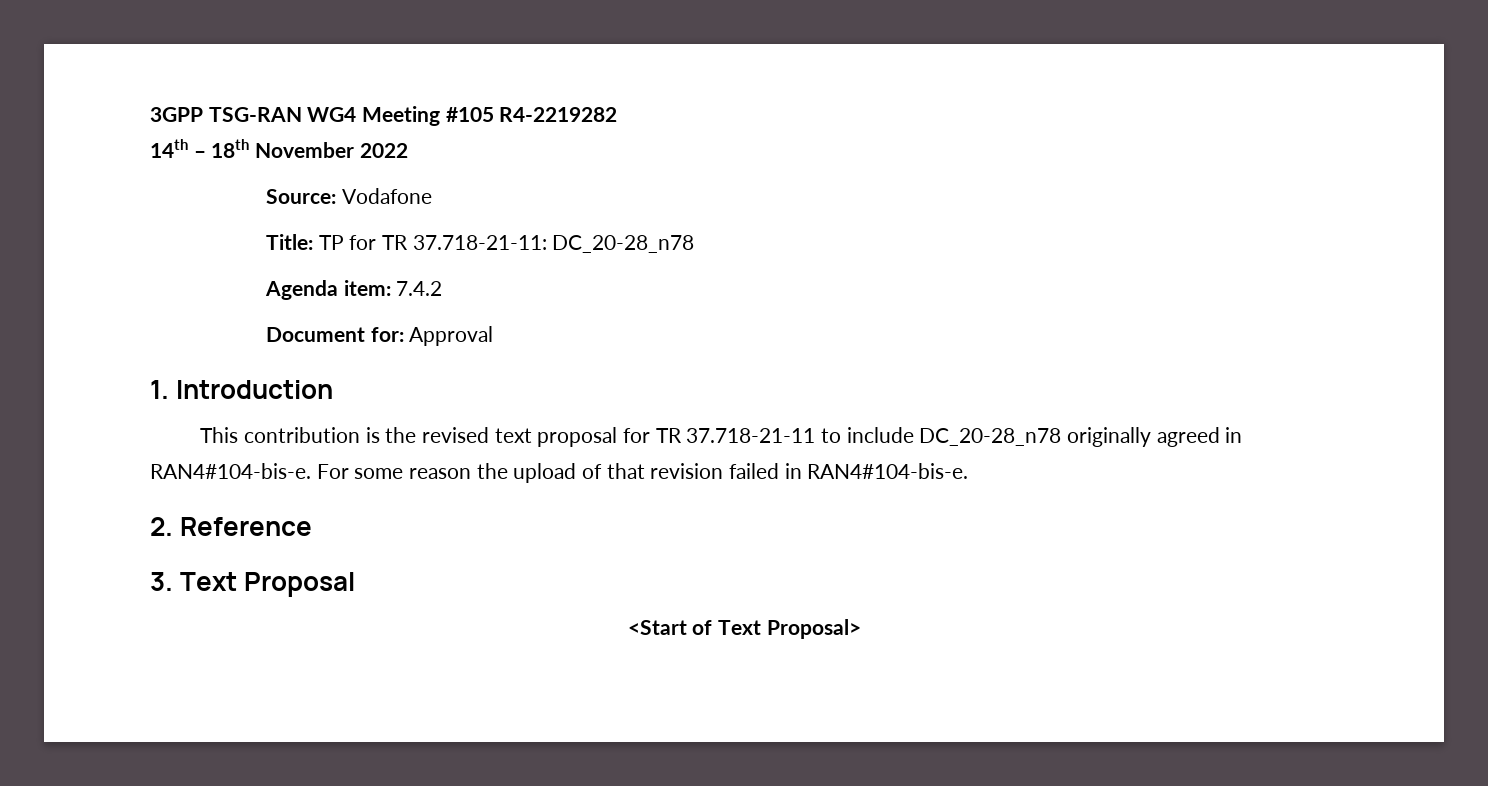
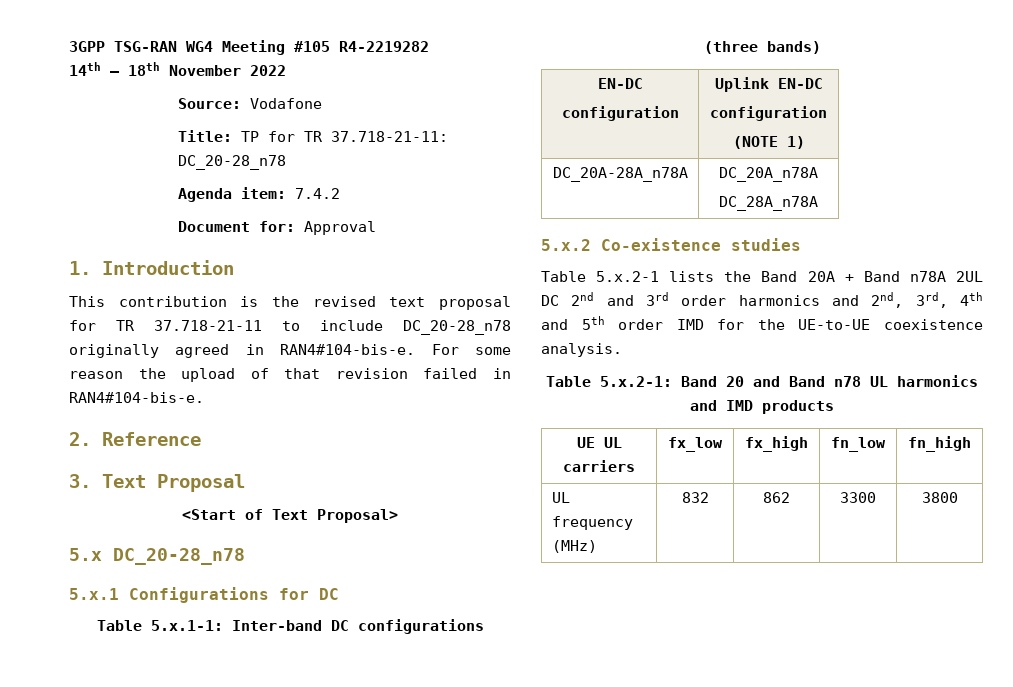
+ 5.x DC_20-28_n78
+ 5.x.1 Configurations for DC
+ Table 5.x.1-1: Inter-band DC configurations (three bands)
+ EN-DC
+ configuration | Uplink EN-DC
+ configuration
+ (NOTE 1)
+ DC_20A-28A_n78A | DC_20A_n78A
+ DC_28A_n78A
+ 5.x.2 Co-existence studies
+ Table 5.x.2-1 lists the Band 20A + Band n78A 2UL DC 2nd and 3rd order harmonics and 2nd, 3rd, 4th and 5th order IMD for the UE-to-UE coexistence analysis.
+ Table 5.x.2-1: Band 20 and Band n78 UL harmonics and IMD products
+ UE UL carriers | fx_low | fx_high | fn_low | fn_high
+ UL frequency (MHz) | 832 | 862 | 3300 | 3800

